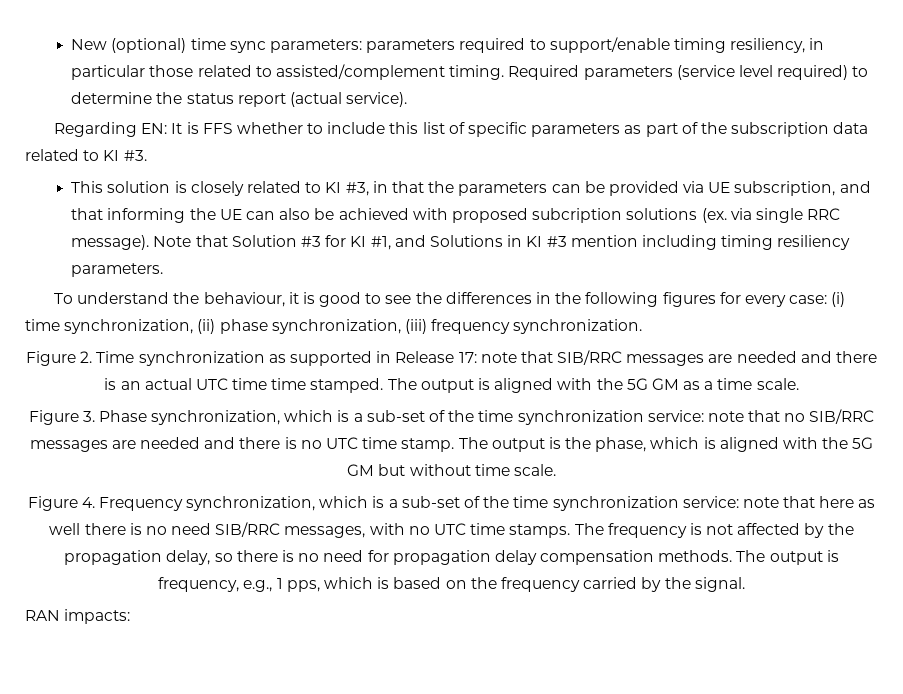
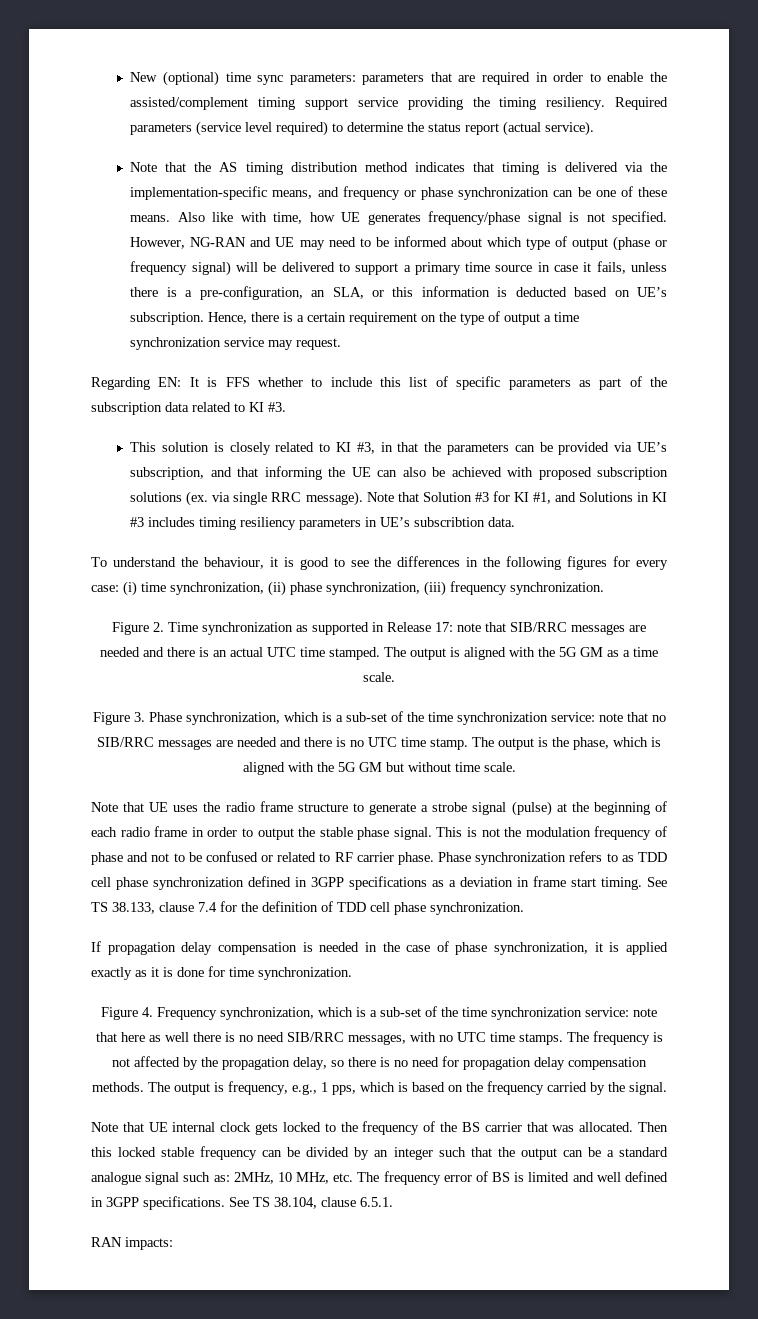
- New (optional) time sync parameters: parameters required to support/enable timing resiliency, in particular those related to assisted/complement timing.
+ New (optional) time sync parameters: parameters that are required in order to enable the assisted/complement timing support service providing the timing resiliency.
+ Note that the AS timing distribution method indicates that timing is delivered via the implementation-specific means, and frequency or phase synchronization can be one of these means. Also like with time, how UE generates frequency/phase signal is not specified. However, NG-RAN and UE may need to be informed about which type of output (phase or frequency signal) will be delivered to support a primary time source in case it fails, unless there is a pre-configuration, an SLA, or this information is deducted based on UE’s subscription. Hence, there is a certain requirement on the type of output a time synchronization service may request.
- This solution is closely related to KI #3, in that the parameters can be provided via UE subscription, and that informing the UE can also be achieved with proposed subcription solutions (ex. via single RRC message).
+ This solution is closely related to KI #3, in that the parameters can be provided via UE’s subscription, and that informing the UE can also be achieved with proposed subscription solutions (ex. via single RRC message).
- Note that Solution #3 for KI #1, and Solutions in KI #3 mention including timing resiliency parameters.
+ Note that Solution #3 for KI #1, and Solutions in KI #3 includes timing resiliency parameters in UE’s subscribtion data.
- Figure 2. Time synchronization as supported in Release 17: note that SIB/RRC messages are needed and there is an actual UTC time time stamped.
+ Figure 2. Time synchronization as supported in Release 17: note that SIB/RRC messages are needed and there is an actual UTC time stamped.
+ Note that UE uses the radio frame structure to generate a strobe signal (pulse) at the beginning of each radio frame in order to output the stable phase signal. This is not the modulation frequency of phase and not to be confused or related to RF carrier phase. Phase synchronization refers to as TDD cell phase synchronization defined in 3GPP specifications as a deviation in frame start timing. See TS 38.133, clause 7.4 for the definition of TDD cell phase synchronization.
+ If propagation delay compensation is needed in the case of phase synchronization, it is applied exactly as it is done for time synchronization.
+ Note that UE internal clock gets locked to the frequency of the BS carrier that was allocated. Then this locked stable frequency can be divided by an integer such that the output can be a standard analogue signal such as: 2MHz, 10 MHz, etc. The frequency error of BS is limited and well defined in 3GPP specifications. See TS 38.104, clause 6.5.1.

